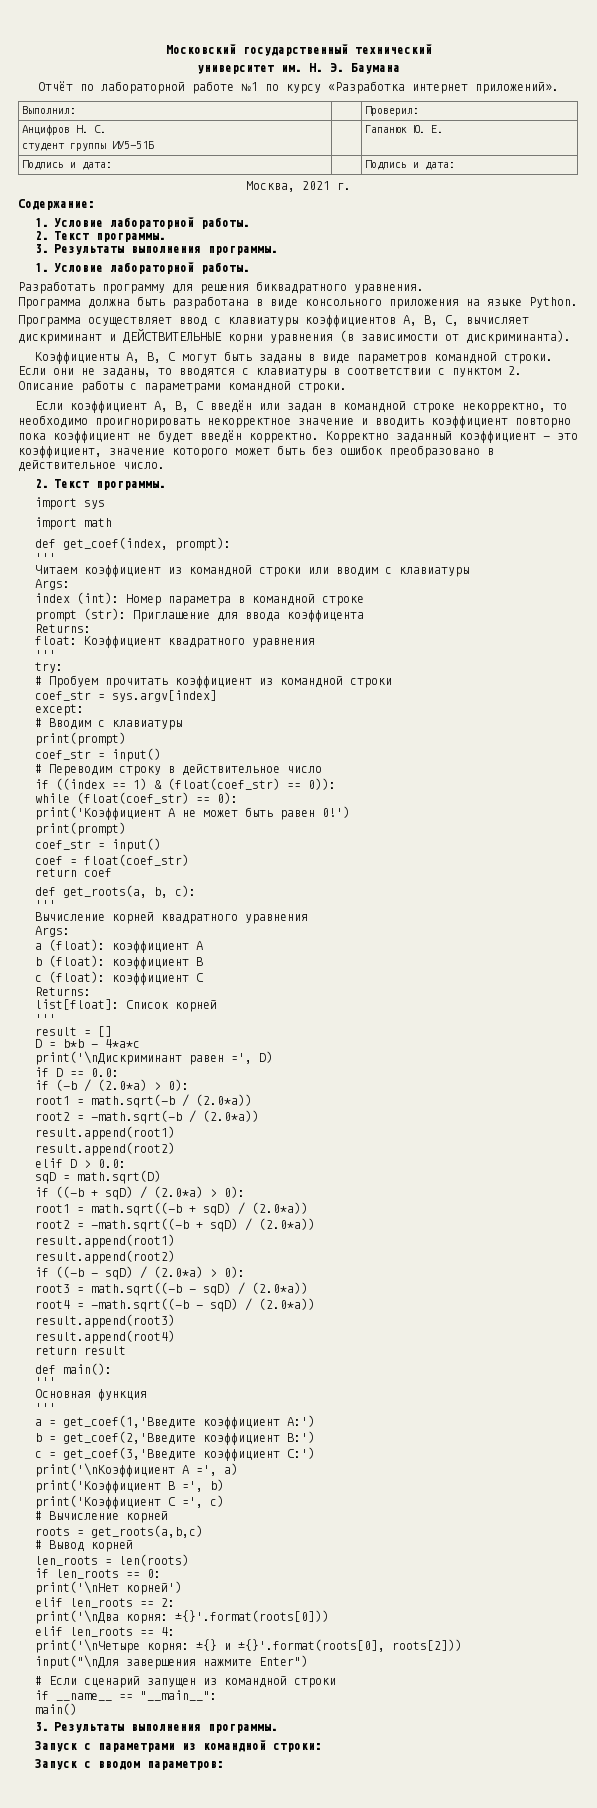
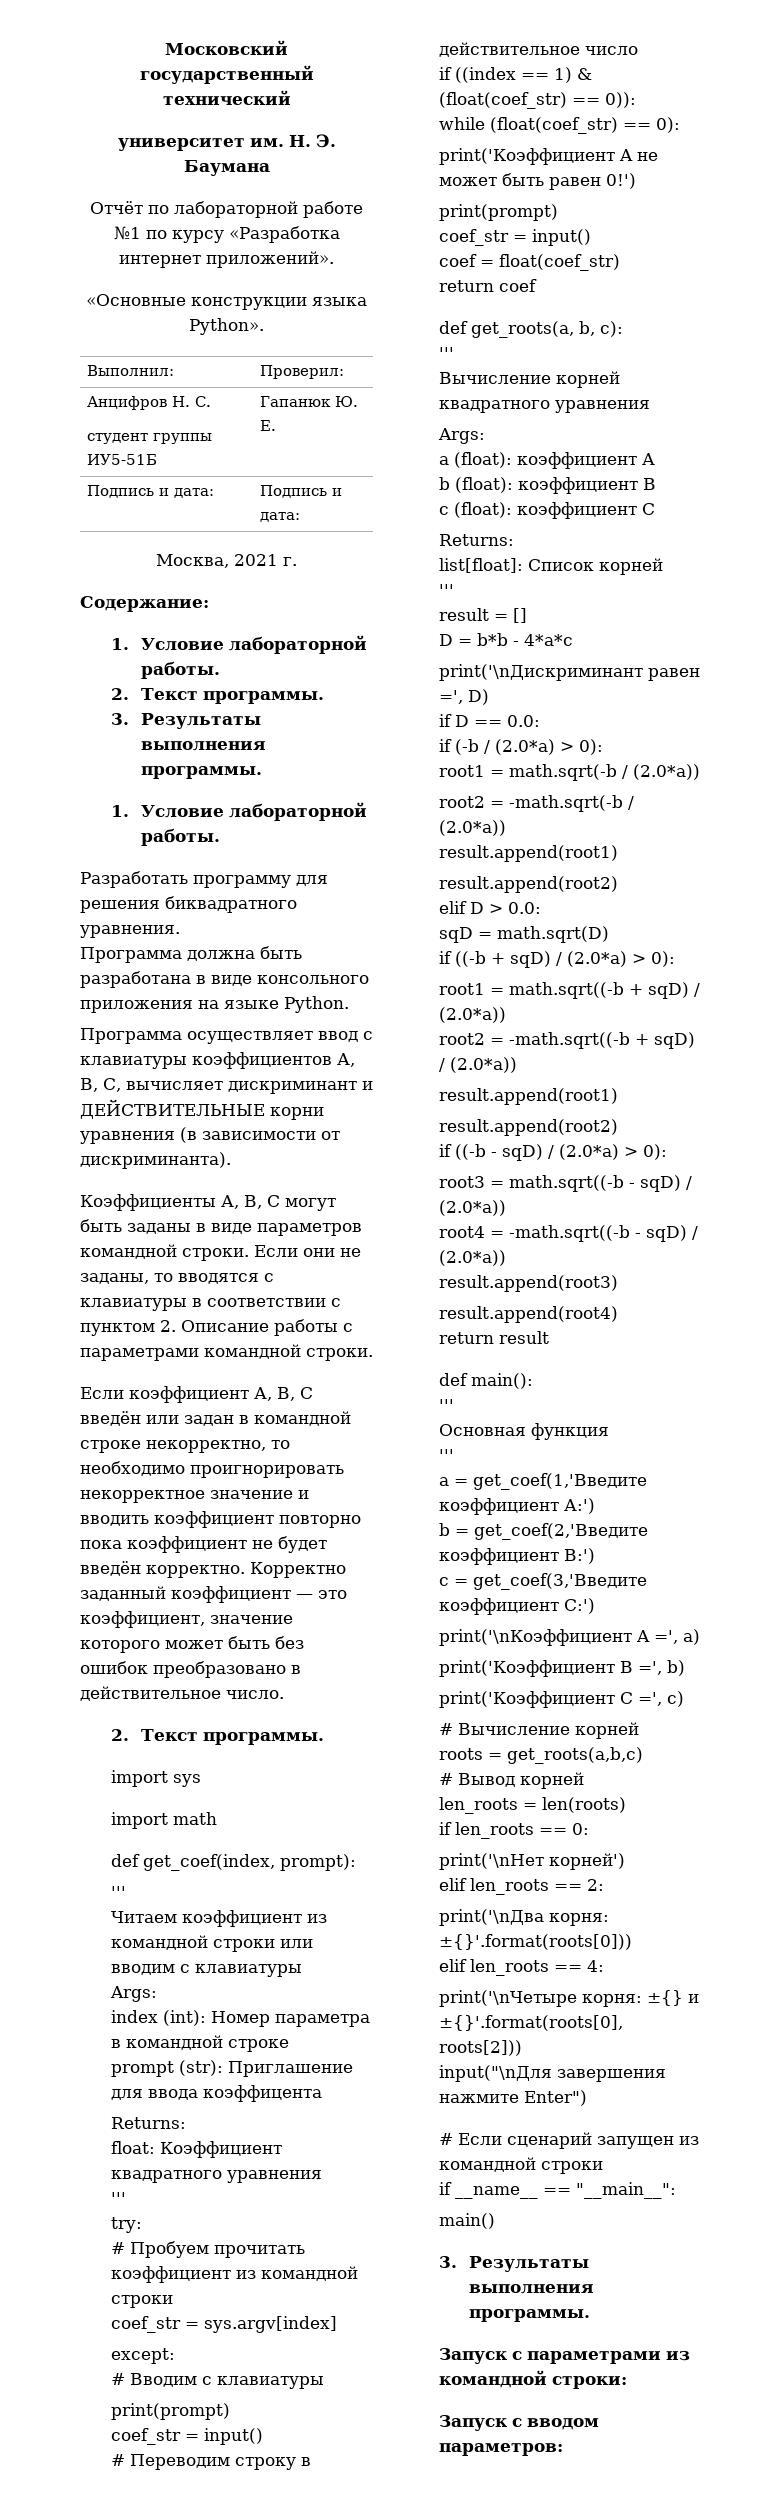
+ «Основные конструкции языка Python».

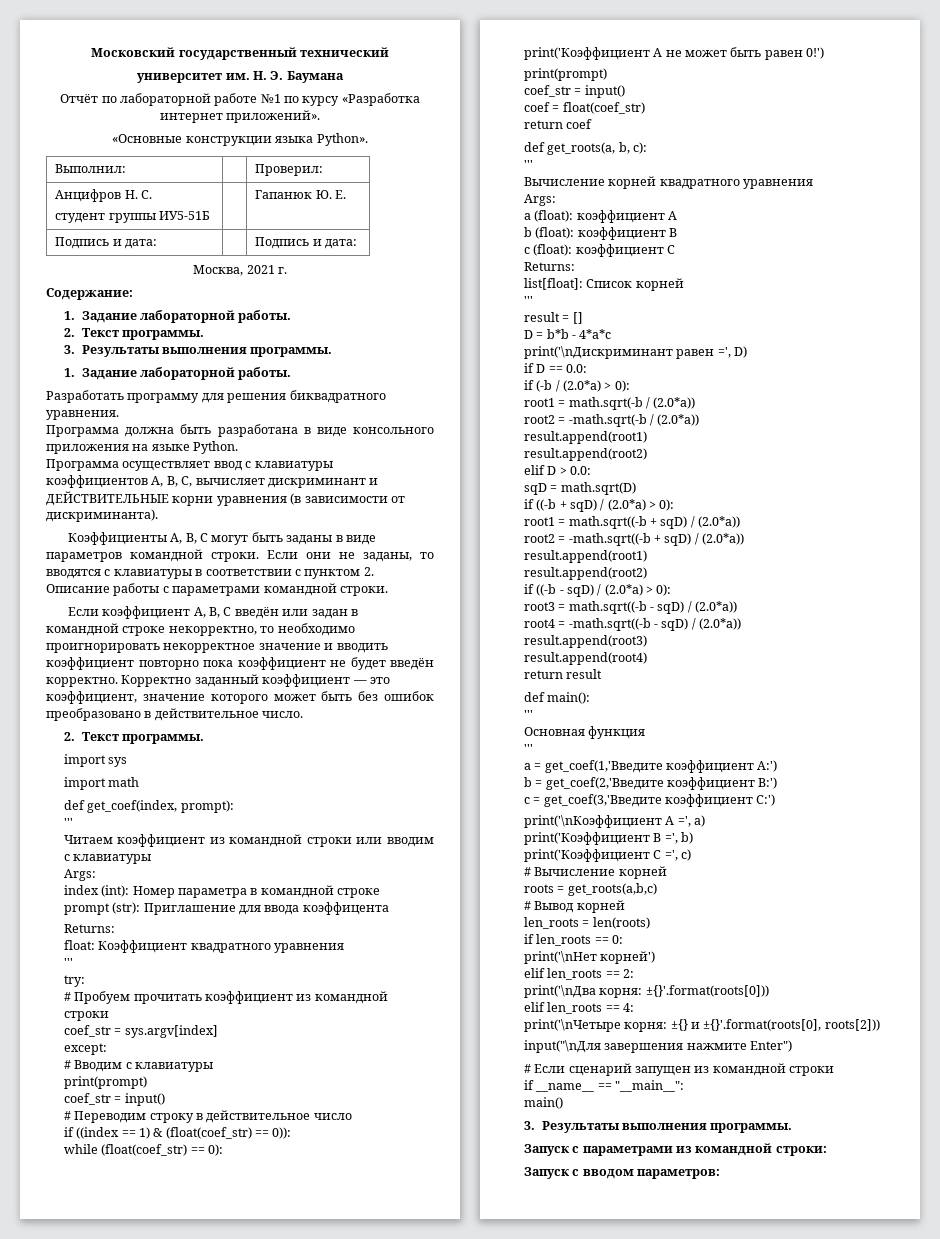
  Содержание:
- 1. Условие лабораторной работы.
+ 1. Задание лабораторной работы.
  2. Текст программы.
  3. Результаты выполнения программы.
- 1. Условие лабораторной работы.
+ 1. Задание лабораторной работы.

